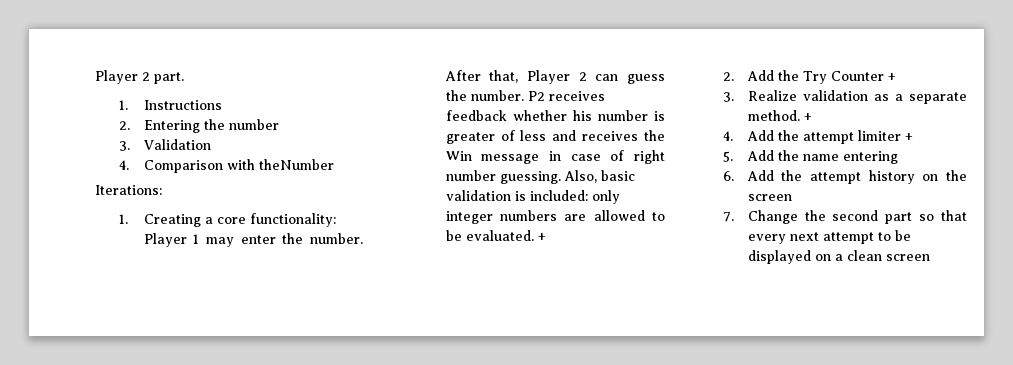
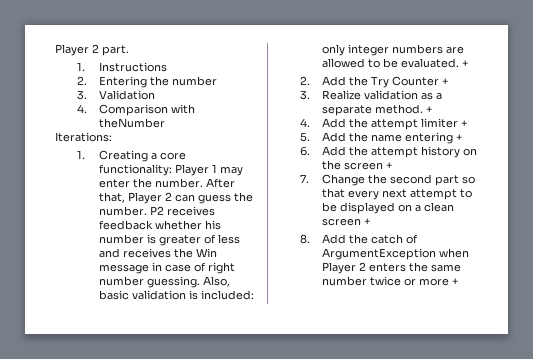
- 5. Add the name entering
+ 5. Add the name entering +
- 6. Add the attempt history on the screen
+ 6. Add the attempt history on the screen +
- 7. Change the second part so that every next attempt to be displayed on a clean screen
+ 7. Change the second part so that every next attempt to be displayed on a clean screen +
+ 8. Add the catch of ArgumentException when Player 2 enters the same number twice or more +

